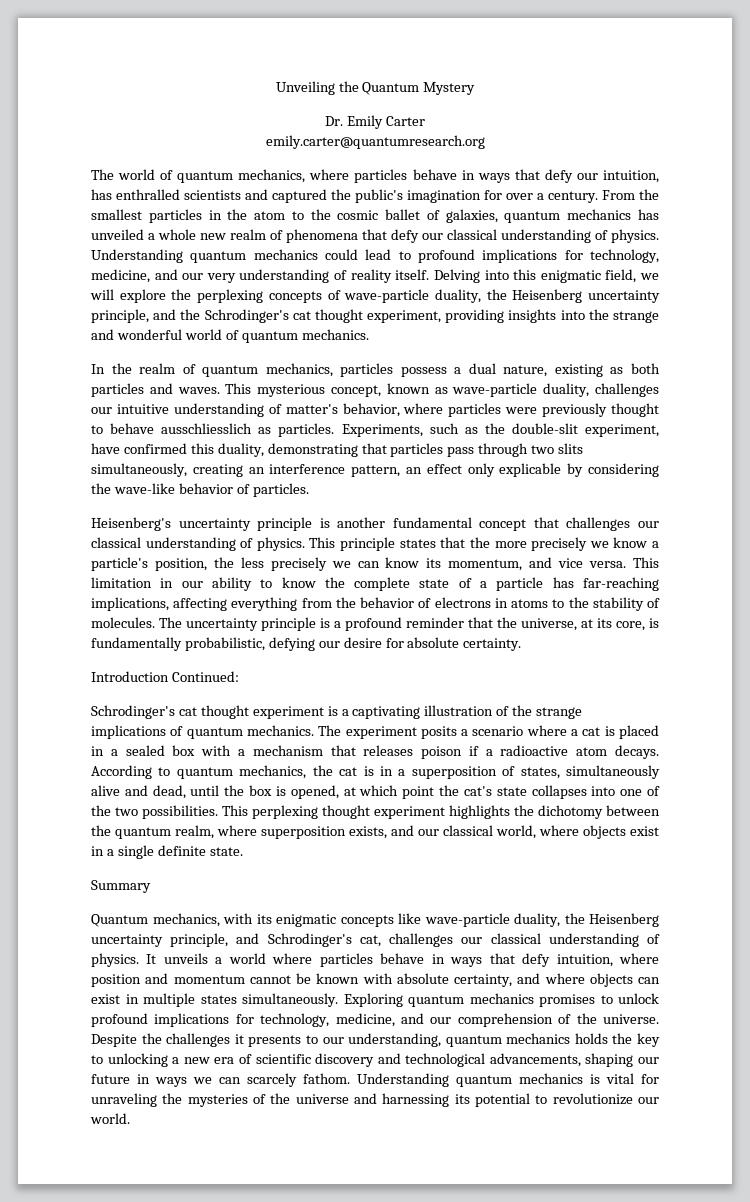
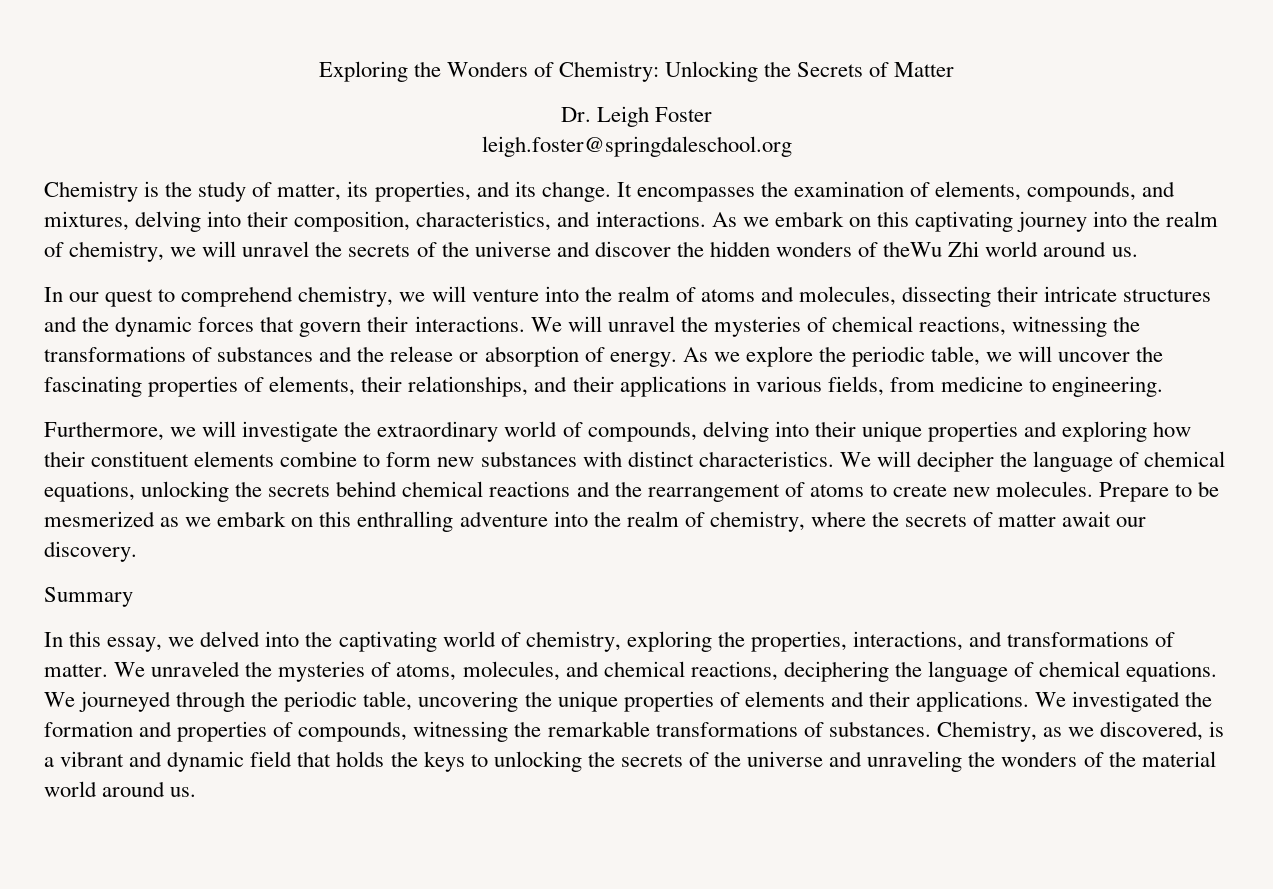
- Unveiling the Quantum Mystery
- Dr. Emily Carter
- emily.carter@quantumresearch.org
- The world of quantum mechanics, where particles behave in ways that defy our intuition, has enthralled scientists and captured the public's imagination for over a century. From the smallest particles in the atom to the cosmic ballet of galaxies, quantum mechanics has unveiled a whole new realm of phenomena that defy our classical understanding of physics. Understanding quantum mechanics could lead to profound implications for technology, medicine, and our very understanding of reality itself. Delving into this enigmatic field, we will explore the perplexing concepts of wave-particle duality, the Heisenberg uncertainty principle, and the Schrodinger's cat thought experiment, providing insights into the strange and wonderful world of quantum mechanics.
- In the realm of quantum mechanics, particles possess a dual nature, existing as both particles and waves. This mysterious concept, known as wave-particle duality, challenges our intuitive understanding of matter's behavior, where particles were previously thought to behave ausschliesslich as particles. Experiments, such as the double-slit experiment, have confirmed this duality, demonstrating that particles pass through two slits simultaneously, creating an interference pattern, an effect only explicable by considering the wave-like behavior of particles.
- Heisenberg's uncertainty principle is another fundamental concept that challenges our classical understanding of physics. This principle states that the more precisely we know a particle's position, the less precisely we can know its momentum, and vice versa. This limitation in our ability to know the complete state of a particle has far-reaching implications, affecting everything from the behavior of electrons in atoms to the stability of molecules. The uncertainty principle is a profound reminder that the universe, at its core, is fundamentally probabilistic, defying our desire for absolute certainty.
- Introduction Continued:
- Schrodinger's cat thought experiment is a captivating illustration of the strange implications of quantum mechanics. The experiment posits a scenario where a cat is placed in a sealed box with a mechanism that releases poison if a radioactive atom decays. According to quantum mechanics, the cat is in a superposition of states, simultaneously alive and dead, until the box is opened, at which point the cat's state collapses into one of the two possibilities. This perplexing thought experiment highlights the dichotomy between the quantum realm, where superposition exists, and our classical world, where objects exist in a single definite state.
+ Exploring the Wonders of Chemistry: Unlocking the Secrets of Matter
+ Dr. Leigh Foster
+ leigh.foster@springdaleschool.org
+ Chemistry is the study of matter, its properties, and its change. It encompasses the examination of elements, compounds, and mixtures, delving into their composition, characteristics, and interactions. As we embark on this captivating journey into the realm of chemistry, we will unravel the secrets of the universe and discover the hidden wonders of theWu Zhi world around us.
+ In our quest to comprehend chemistry, we will venture into the realm of atoms and molecules, dissecting their intricate structures and the dynamic forces that govern their interactions. We will unravel the mysteries of chemical reactions, witnessing the transformations of substances and the release or absorption of energy. As we explore the periodic table, we will uncover the fascinating properties of elements, their relationships, and their applications in various fields, from medicine to engineering.
+ Furthermore, we will investigate the extraordinary world of compounds, delving into their unique properties and exploring how their constituent elements combine to form new substances with distinct characteristics. We will decipher the language of chemical equations, unlocking the secrets behind chemical reactions and the rearrangement of atoms to create new molecules. Prepare to be mesmerized as we embark on this enthralling adventure into the realm of chemistry, where the secrets of matter await our discovery.
  Summary
- Quantum mechanics, with its enigmatic concepts like wave-particle duality, the Heisenberg uncertainty principle, and Schrodinger's cat, challenges our classical understanding of physics. It unveils a world where particles behave in ways that defy intuition, where position and momentum cannot be known with absolute certainty, and where objects can exist in multiple states simultaneously. Exploring quantum mechanics promises to unlock profound implications for technology, medicine, and our comprehension of the universe. Despite the challenges it presents to our understanding, quantum mechanics holds the key to unlocking a new era of scientific discovery and technological advancements, shaping our future in ways we can scarcely fathom. Understanding quantum mechanics is vital for unraveling the mysteries of the universe and harnessing its potential to revolutionize our world.
+ In this essay, we delved into the captivating world of chemistry, exploring the properties, interactions, and transformations of matter. We unraveled the mysteries of atoms, molecules, and chemical reactions, deciphering the language of chemical equations. We journeyed through the periodic table, uncovering the unique properties of elements and their applications. We investigated the formation and properties of compounds, witnessing the remarkable transformations of substances. Chemistry, as we discovered, is a vibrant and dynamic field that holds the keys to unlocking the secrets of the universe and unraveling the wonders of the material world around us.

